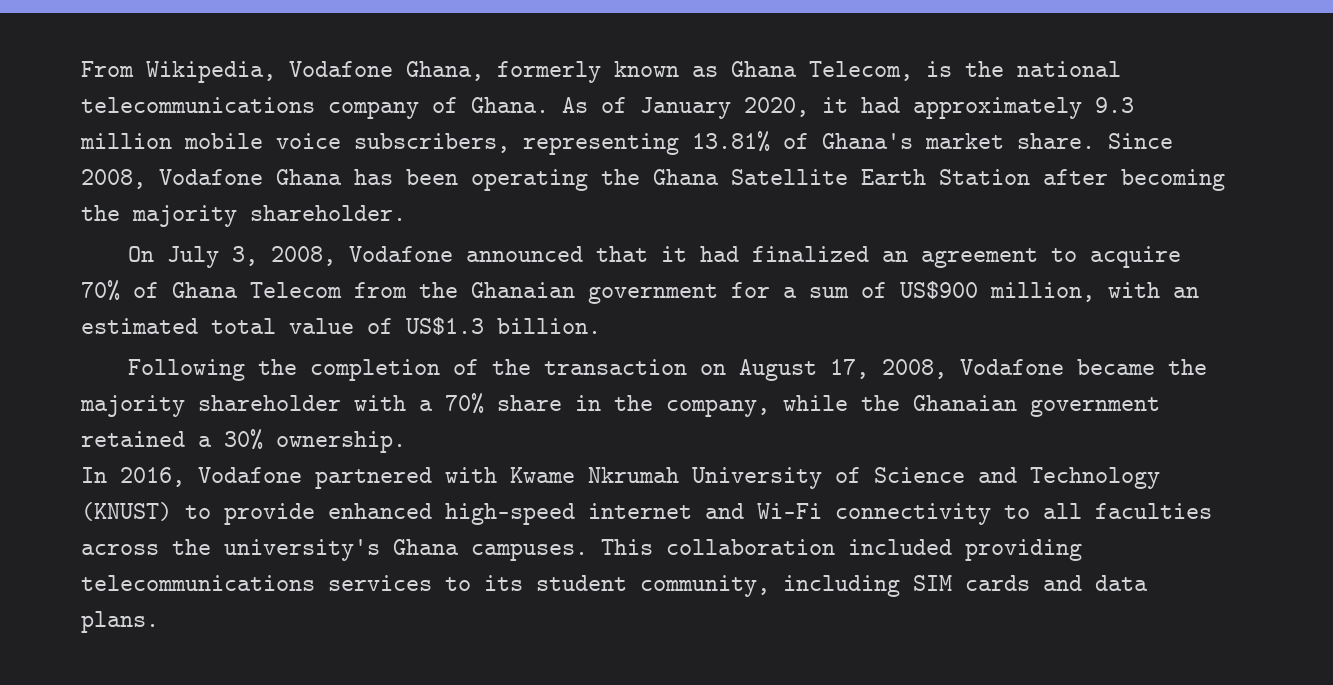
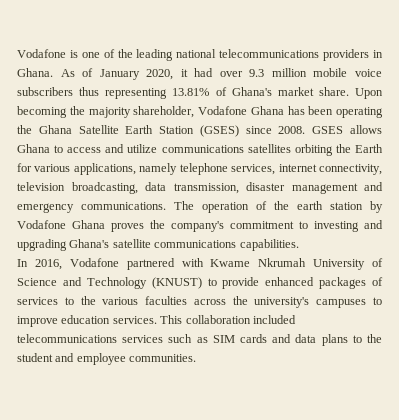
- From Wikipedia, Vodafone Ghana, formerly known as Ghana Telecom, is the national telecommunications company of Ghana.
+ Vodafone is one of the leading national telecommunications providers in Ghana.
- As of January 2020, it had approximately 9.3 million mobile voice subscribers, representing 13.81% of Ghana's market share.
+ As of January 2020, it had over 9.3 million mobile voice subscribers thus representing 13.81% of Ghana's market share.
- Since 2008, Vodafone Ghana has been operating the Ghana Satellite Earth Station after becoming the majority shareholder.
- On July 3, 2008, Vodafone announced that it had finalized an agreement to acquire 70% of Ghana Telecom from the Ghanaian government for a sum of US$900 million, with an estimated total value of US$1.3 billion.
- Following the completion of the transaction on August 17, 2008, Vodafone became the majority shareholder with a 70% share in the company, while the Ghanaian government retained a 30% ownership.
+ Upon becoming the majority shareholder, Vodafone Ghana has been operating the Ghana Satellite Earth Station (GSES) since 2008. GSES allows Ghana to access and utilize communications satellites orbiting the Earth for various applications, namely telephone services, internet connectivity, television broadcasting, data transmission, disaster management and emergency communications. The operation of the earth station by Vodafone Ghana proves the company's commitment to investing and upgrading Ghana's satellite communications capabilities.
- In 2016, Vodafone partnered with Kwame Nkrumah University of Science and Technology (KNUST) to provide enhanced high-speed internet and Wi-Fi connectivity to all faculties across the university's Ghana campuses.
+ In 2016, Vodafone partnered with Kwame Nkrumah University of Science and Technology (KNUST) to provide enhanced packages of services to the various faculties across the university's campuses to improve education services.
- This collaboration included providing telecommunications services to its student community, including SIM cards and data plans.
+ This collaboration included telecommunications services such as SIM cards and data plans to the student and employee communities.

